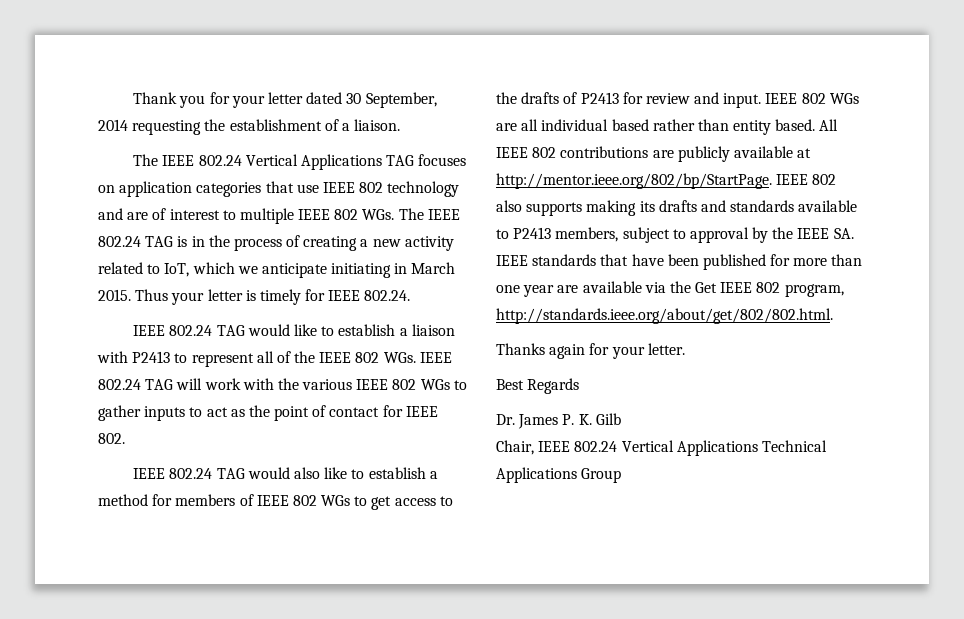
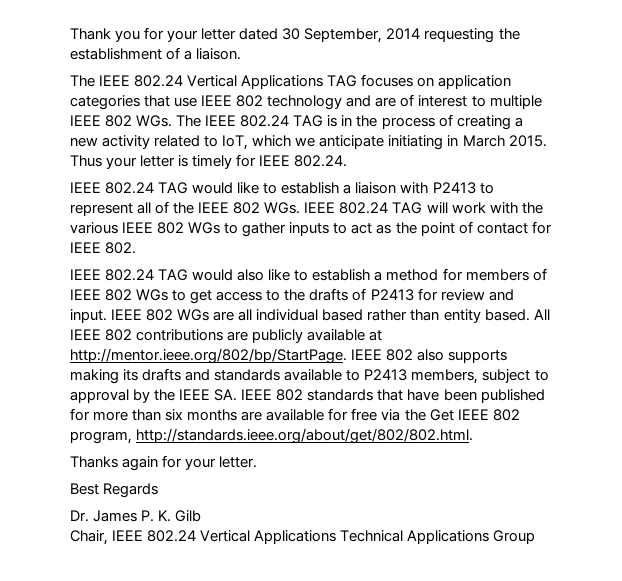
- All IEEE 802 contributions are publicly available at http://mentor.ieee.org/802/bp/StartPage. IEEE 802 also supports making its drafts and standards available to P2413 members, subject to approval by the IEEE SA. IEEE standards that have been published for more than one year are available via the Get IEEE 802 program, http://standards.ieee.org/about/get/802/802.html.
+ All IEEE 802 contributions are publicly available at http://mentor.ieee.org/802/bp/StartPage. IEEE 802 also supports making its drafts and standards available to P2413 members, subject to approval by the IEEE SA. IEEE 802 standards that have been published for more than six months are available for free via the Get IEEE 802 program, http://standards.ieee.org/about/get/802/802.html.

